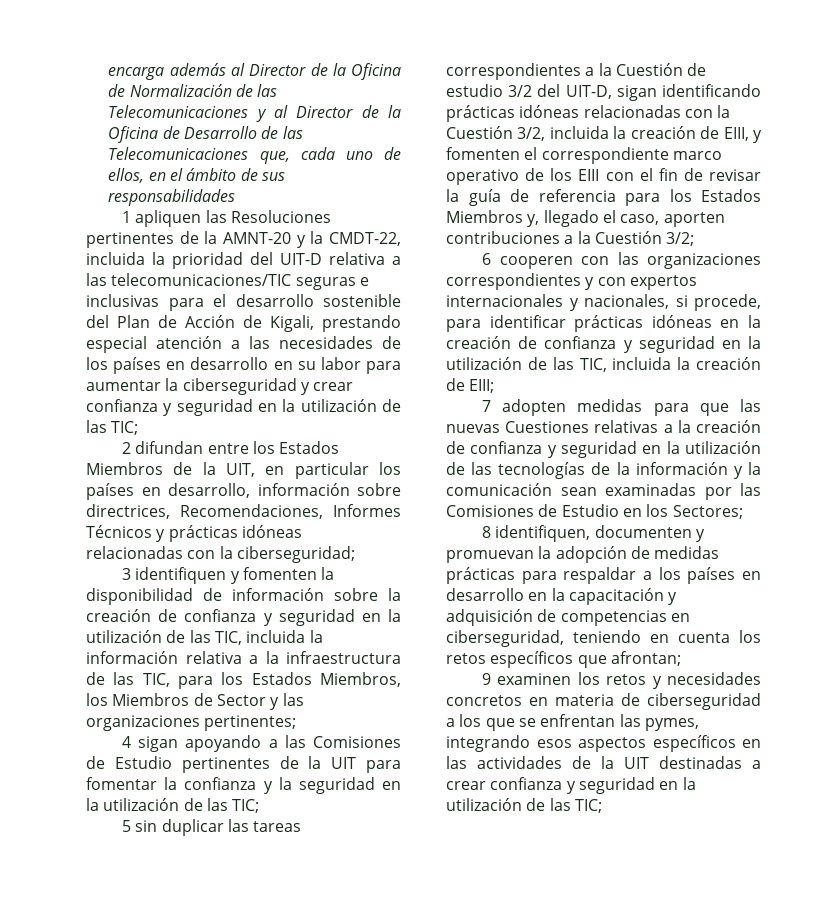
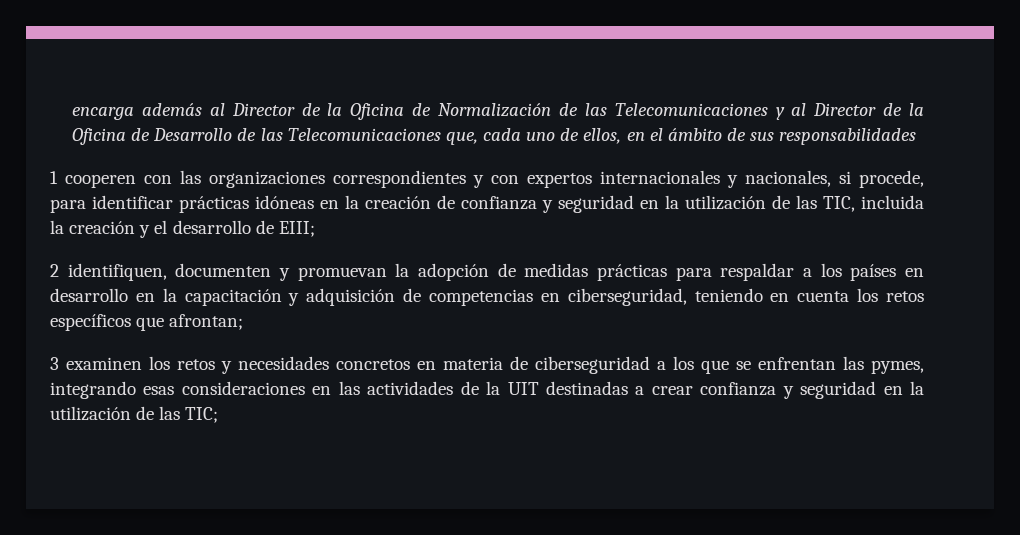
- 1 apliquen las Resoluciones pertinentes de la AMNT-20 y la CMDT-22, incluida la prioridad del UIT-D relativa a las telecomunicaciones/TIC seguras e inclusivas para el desarrollo sostenible del Plan de Acción de Kigali, prestando especial atención a las necesidades de los países en desarrollo en su labor para aumentar la ciberseguridad y crear confianza y seguridad en la utilización de las TIC;
- 2 difundan entre los Estados Miembros de la UIT, en particular los países en desarrollo, información sobre directrices, Recomendaciones, Informes Técnicos y prácticas idóneas relacionadas con la ciberseguridad;
- 3 identifiquen y fomenten la disponibilidad de información sobre la creación de confianza y seguridad en la utilización de las TIC, incluida la información relativa a la infraestructura de las TIC, para los Estados Miembros, los Miembros de Sector y las organizaciones pertinentes;
- 4 sigan apoyando a las Comisiones de Estudio pertinentes de la UIT para fomentar la confianza y la seguridad en la utilización de las TIC;
- 5 sin duplicar las tareas correspondientes a la Cuestión de estudio 3/2 del UIT-D, sigan identificando prácticas idóneas relacionadas con la Cuestión 3/2, incluida la creación de EIII, y fomenten el correspondiente marco operativo de los EIII con el fin de revisar la guía de referencia para los Estados Miembros y, llegado el caso, aporten contribuciones a la Cuestión 3/2;
- 6 cooperen con las organizaciones correspondientes y con expertos internacionales y nacionales, si procede, para identificar prácticas idóneas en la creación de confianza y seguridad en la utilización de las TIC, incluida la creación de EIII;
+ 1 cooperen con las organizaciones correspondientes y con expertos internacionales y nacionales, si procede, para identificar prácticas idóneas en la creación de confianza y seguridad en la utilización de las TIC, incluida la creación y el desarrollo de EIII;
- 7 adopten medidas para que las nuevas Cuestiones relativas a la creación de confianza y seguridad en la utilización de las tecnologías de la información y la comunicación sean examinadas por las Comisiones de Estudio en los Sectores;
- 8 identifiquen, documenten y promuevan la adopción de medidas prácticas para respaldar a los países en desarrollo en la capacitación y adquisición de competencias en ciberseguridad, teniendo en cuenta los retos específicos que afrontan;
+ 2 identifiquen, documenten y promuevan la adopción de medidas prácticas para respaldar a los países en desarrollo en la capacitación y adquisición de competencias en ciberseguridad, teniendo en cuenta los retos específicos que afrontan;
- 9 examinen los retos y necesidades concretos en materia de ciberseguridad a los que se enfrentan las pymes, integrando esos aspectos específicos en las actividades de la UIT destinadas a crear confianza y seguridad en la utilización de las TIC;
+ 3 examinen los retos y necesidades concretos en materia de ciberseguridad a los que se enfrentan las pymes, integrando esas consideraciones en las actividades de la UIT destinadas a crear confianza y seguridad en la utilización de las TIC;

